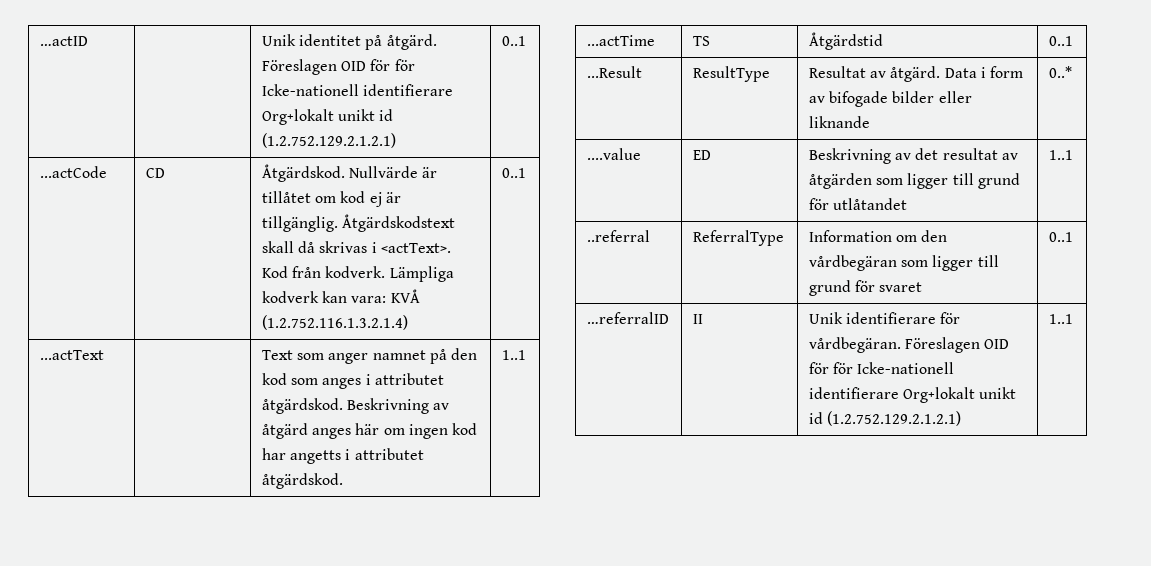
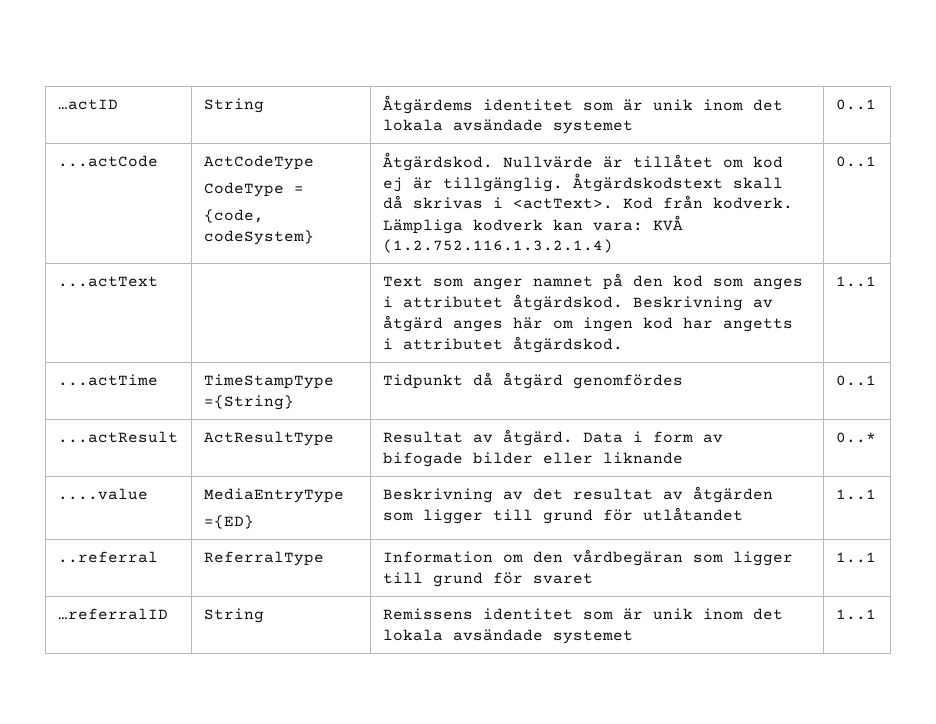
- …actID | | Unik identitet på åtgärd. Föreslagen OID för för Icke-nationell identifierare Org+lokalt unikt id (1.2.752.129.2.1.2.1) | 0..1
- ...actCode | CD | Åtgärdskod. Nullvärde är tillåtet om kod ej är tillgänglig. Åtgärdskodstext skall då skrivas i <actText>. Kod från kodverk. Lämpliga kodverk kan vara: KVÅ (1.2.752.116.1.3.2.1.4) | 0..1
+ …actID | String | Åtgärdems identitet som är unik inom det lokala avsändade systemet | 0..1
+ ...actCode | ActCodeType
+ CodeType =
+ {code, codeSystem} | Åtgärdskod. Nullvärde är tillåtet om kod ej är tillgänglig. Åtgärdskodstext skall då skrivas i <actText>. Kod från kodverk. Lämpliga kodverk kan vara: KVÅ (1.2.752.116.1.3.2.1.4) | 0..1
- ...actTime | TS | Åtgärdstid | 0..1
- ...Result | ResultType | Resultat av åtgärd. Data i form av bifogade bilder eller liknande | 0..*
+ ...actTime | TimeStampType ={String} | Tidpunkt då åtgärd genomfördes | 0..1
+ ...actResult | ActResultType | Resultat av åtgärd. Data i form av bifogade bilder eller liknande | 0..*
- ....value | ED | Beskrivning av det resultat av åtgärden som ligger till grund för utlåtandet | 1..1
+ ....value | MediaEntryType
+ ={ED} | Beskrivning av det resultat av åtgärden som ligger till grund för utlåtandet | 1..1
- ..referral | ReferralType | Information om den vårdbegäran som ligger till grund för svaret | 0..1
+ ..referral | ReferralType | Information om den vårdbegäran som ligger till grund för svaret | 1..1
- …referralID | II | Unik identifierare för vårdbegäran. Föreslagen OID för för Icke-nationell identifierare Org+lokalt unikt id (1.2.752.129.2.1.2.1) | 1..1
+ …referralID | String | Remissens identitet som är unik inom det lokala avsändade systemet | 1..1

